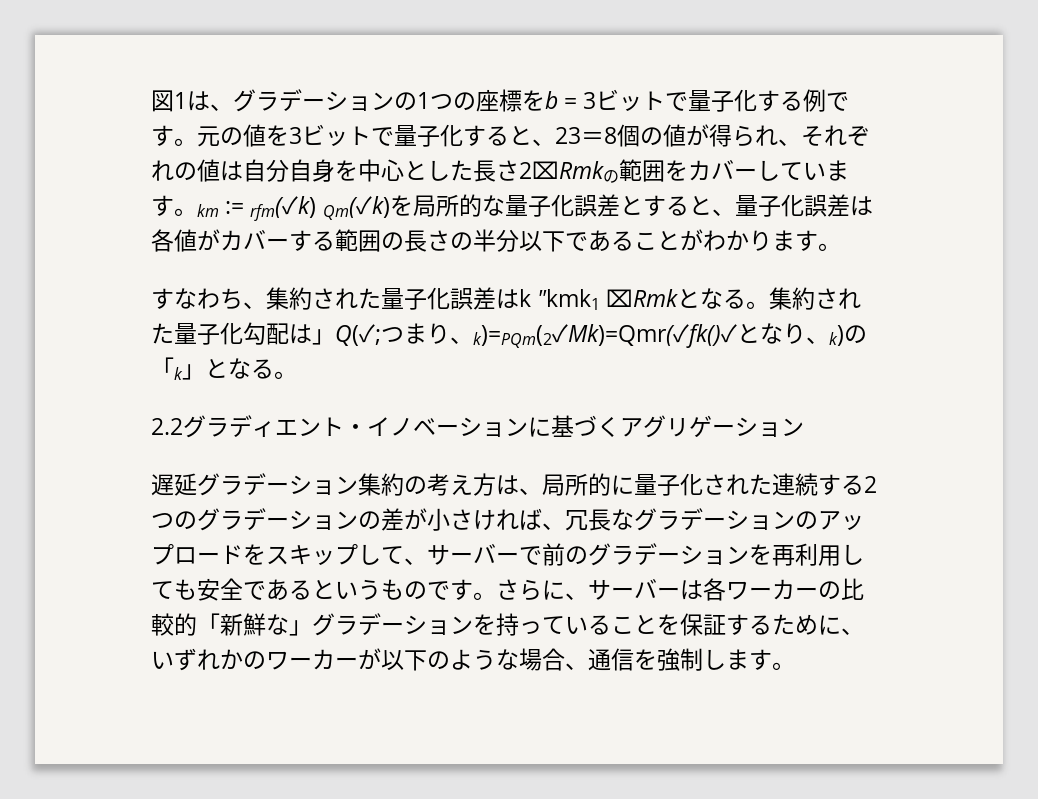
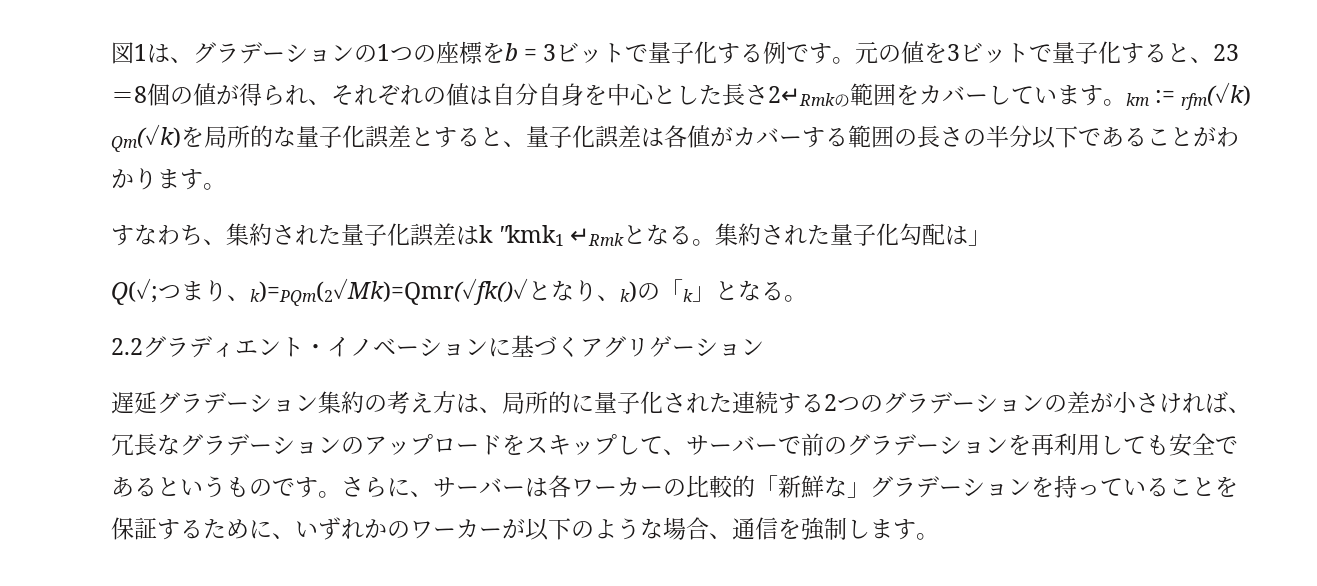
- 元の値を3ビットで量子化すると、23＝8個の値が得られ、それぞれの値は自分自身を中心とした長さ2⌧Rmkの範囲をカバーしています。km := rfm(✓k) Qm(✓k)を局所的な量子化誤差とすると、量子化誤差は各値がカバーする範囲の長さの半分以下であることがわかります。
+ 元の値を3ビットで量子化すると、23＝8個の値が得られ、それぞれの値は自分自身を中心とした長さ2↵Rmkの範囲をカバーしています。km := rfm(✓k) Qm(✓k)を局所的な量子化誤差とすると、量子化誤差は各値がカバーする範囲の長さの半分以下であることがわかります。
- すなわち、集約された量子化誤差はk "kmk1 ⌧Rmkとなる。
+ すなわち、集約された量子化誤差はk "kmk1 ↵Rmkとなる。
- 集約された量子化勾配は」Q(✓;つまり、k)=PQm(2✓Mk)=Qmr(✓fk()✓となり、k)の「k」となる。
+ 集約された量子化勾配は」
+ Q(✓;つまり、k)=PQm(2✓Mk)=Qmr(✓fk()✓となり、k)の「k」となる。

